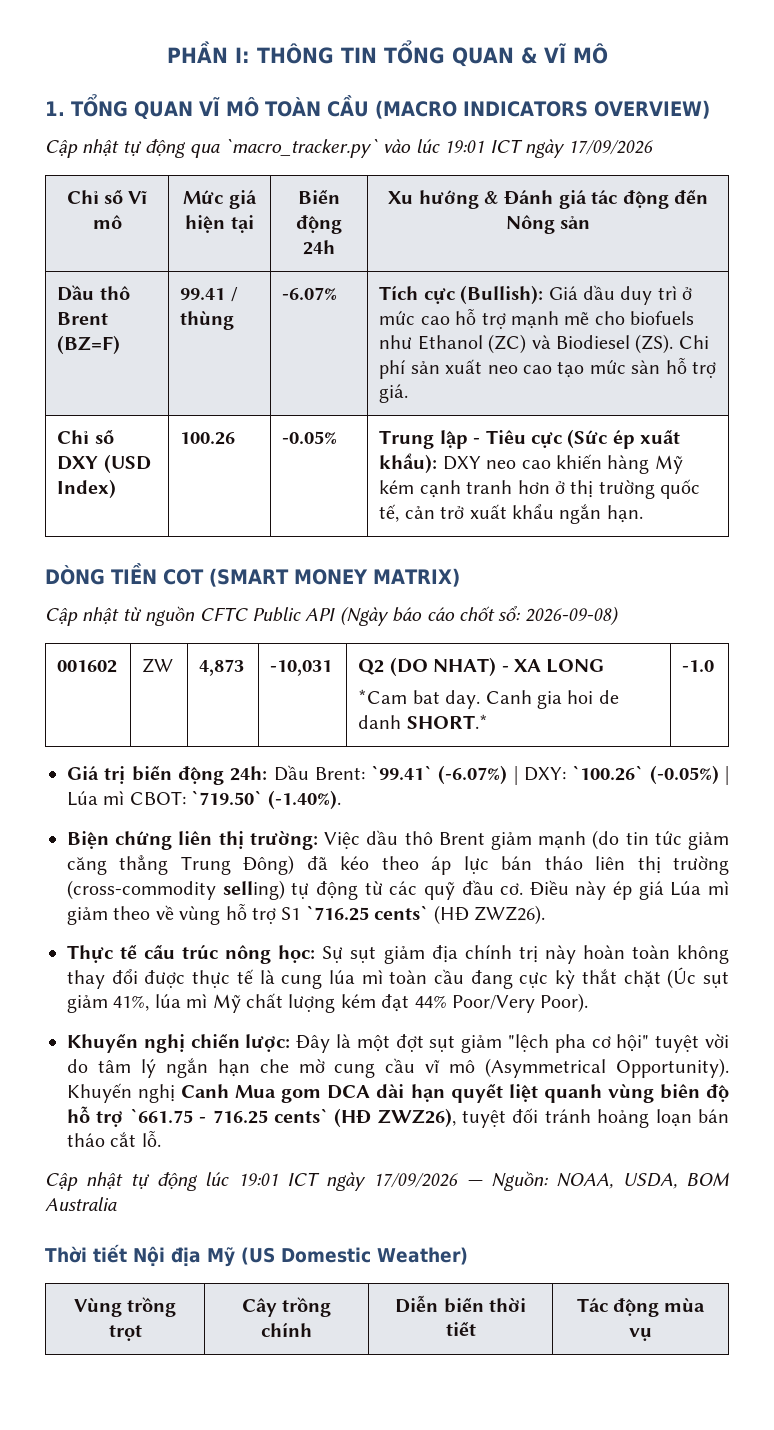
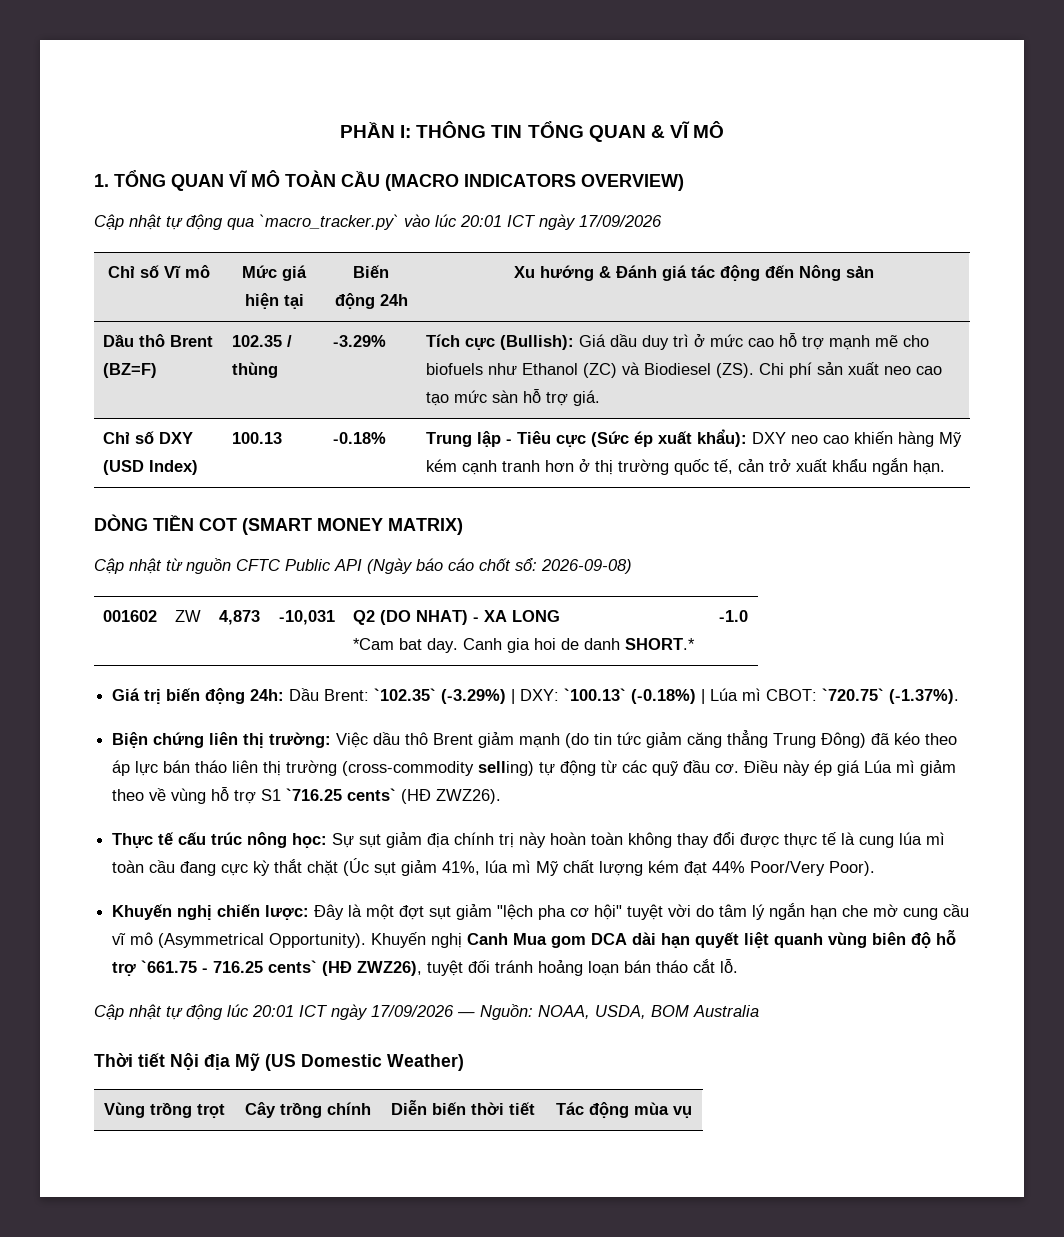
- Cập nhật tự động qua `macro_tracker.py` vào lúc 19:01 ICT ngày 17/09/2026
+ Cập nhật tự động qua `macro_tracker.py` vào lúc 20:01 ICT ngày 17/09/2026
- 99.41 / thùng
+ 102.35 / thùng
- -6.07%
+ -3.29%
- Chỉ số DXY (USD Index) | 100.26 | -0.05% | Trung lập - Tiêu cực (Sức ép xuất khẩu): DXY neo cao khiến hàng Mỹ kém cạnh tranh hơn ở thị trường quốc tế, cản trở xuất khẩu ngắn hạn.
+ Chỉ số DXY (USD Index) | 100.13 | -0.18% | Trung lập - Tiêu cực (Sức ép xuất khẩu): DXY neo cao khiến hàng Mỹ kém cạnh tranh hơn ở thị trường quốc tế, cản trở xuất khẩu ngắn hạn.
- Giá trị biến động 24h: Dầu Brent: `99.41` (-6.07%) | DXY: `100.26` (-0.05%) | Lúa mì CBOT: `719.50` (-1.40%).
+ Giá trị biến động 24h: Dầu Brent: `102.35` (-3.29%) | DXY: `100.13` (-0.18%) | Lúa mì CBOT: `720.75` (-1.37%).
- Cập nhật tự động lúc 19:01 ICT ngày 17/09/2026 — Nguồn: NOAA, USDA, BOM Australia
+ Cập nhật tự động lúc 20:01 ICT ngày 17/09/2026 — Nguồn: NOAA, USDA, BOM Australia

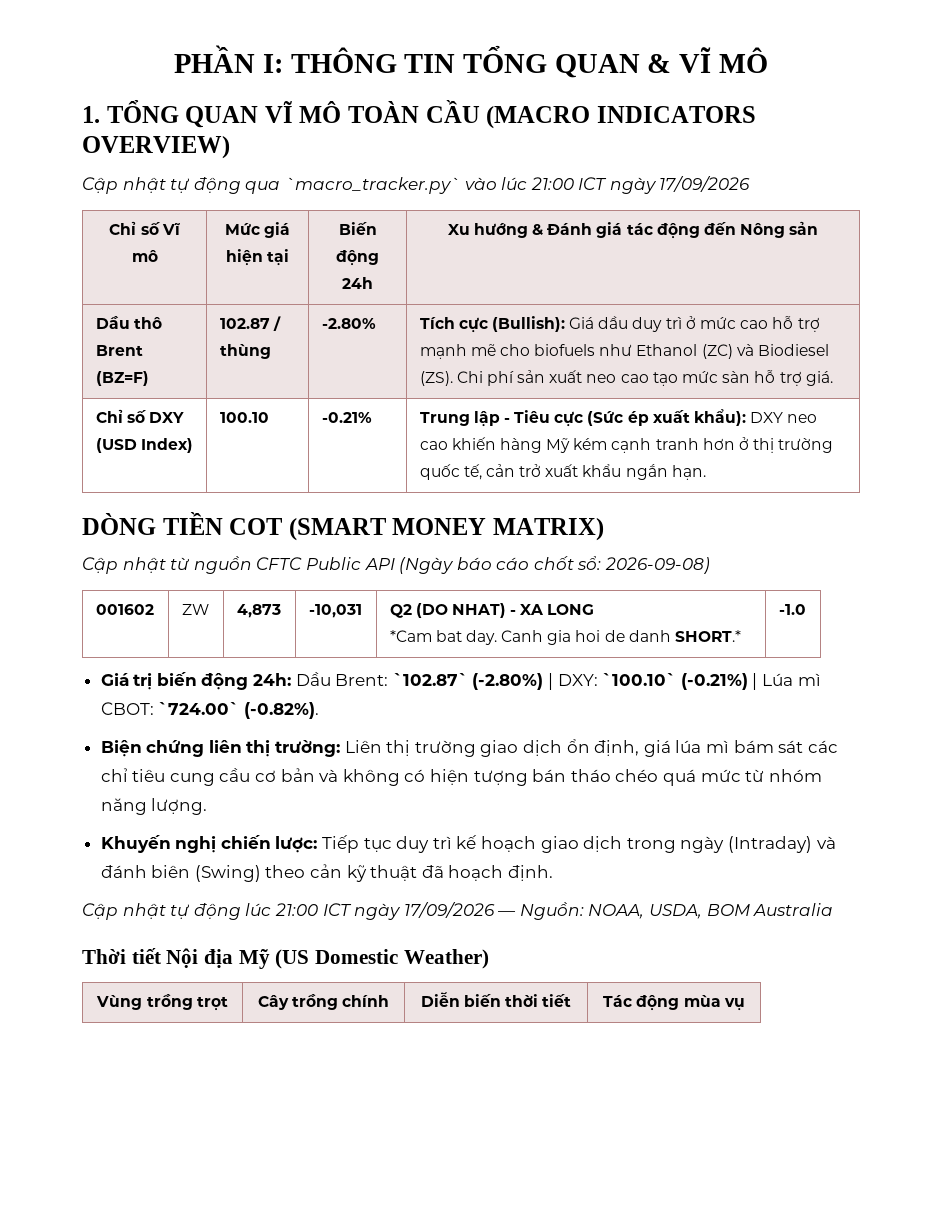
- Cập nhật tự động qua `macro_tracker.py` vào lúc 20:01 ICT ngày 17/09/2026
+ Cập nhật tự động qua `macro_tracker.py` vào lúc 21:00 ICT ngày 17/09/2026
- 102.35 / thùng
+ 102.87 / thùng
- -3.29%
+ -2.80%
- Chỉ số DXY (USD Index) | 100.13 | -0.18% | Trung lập - Tiêu cực (Sức ép xuất khẩu): DXY neo cao khiến hàng Mỹ kém cạnh tranh hơn ở thị trường quốc tế, cản trở xuất khẩu ngắn hạn.
+ Chỉ số DXY (USD Index) | 100.10 | -0.21% | Trung lập - Tiêu cực (Sức ép xuất khẩu): DXY neo cao khiến hàng Mỹ kém cạnh tranh hơn ở thị trường quốc tế, cản trở xuất khẩu ngắn hạn.
- Giá trị biến động 24h: Dầu Brent: `102.35` (-3.29%) | DXY: `100.13` (-0.18%) | Lúa mì CBOT: `720.75` (-1.37%).
+ Giá trị biến động 24h: Dầu Brent: `102.87` (-2.80%) | DXY: `100.10` (-0.21%) | Lúa mì CBOT: `724.00` (-0.82%).
- Biện chứng liên thị trường: Việc dầu thô Brent giảm mạnh (do tin tức giảm căng thẳng Trung Đông) đã kéo theo áp lực bán tháo liên thị trường (cross-commodity selling) tự động từ các quỹ đầu cơ. Điều này ép giá Lúa mì giảm theo về vùng hỗ trợ S1 `716.25 cents` (HĐ ZWZ26).
- Thực tế cấu trúc nông học: Sự sụt giảm địa chính trị này hoàn toàn không thay đổi được thực tế là cung lúa mì toàn cầu đang cực kỳ thắt chặt (Úc sụt giảm 41%, lúa mì Mỹ chất lượng kém đạt 44% Poor/Very Poor).
- Khuyến nghị chiến lược: Đây là một đợt sụt giảm "lệch pha cơ hội" tuyệt vời do tâm lý ngắn hạn che mờ cung cầu vĩ mô (Asymmetrical Opportunity). Khuyến nghị Canh Mua gom DCA dài hạn quyết liệt quanh vùng biên độ hỗ trợ `661.75 - 716.25 cents` (HĐ ZWZ26), tuyệt đối tránh hoảng loạn bán tháo cắt lỗ.
+ Biện chứng liên thị trường: Liên thị trường giao dịch ổn định, giá lúa mì bám sát các chỉ tiêu cung cầu cơ bản và không có hiện tượng bán tháo chéo quá mức từ nhóm năng lượng.
+ Khuyến nghị chiến lược: Tiếp tục duy trì kế hoạch giao dịch trong ngày (Intraday) và đánh biên (Swing) theo cản kỹ thuật đã hoạch định.
- Cập nhật tự động lúc 20:01 ICT ngày 17/09/2026 — Nguồn: NOAA, USDA, BOM Australia
+ Cập nhật tự động lúc 21:00 ICT ngày 17/09/2026 — Nguồn: NOAA, USDA, BOM Australia

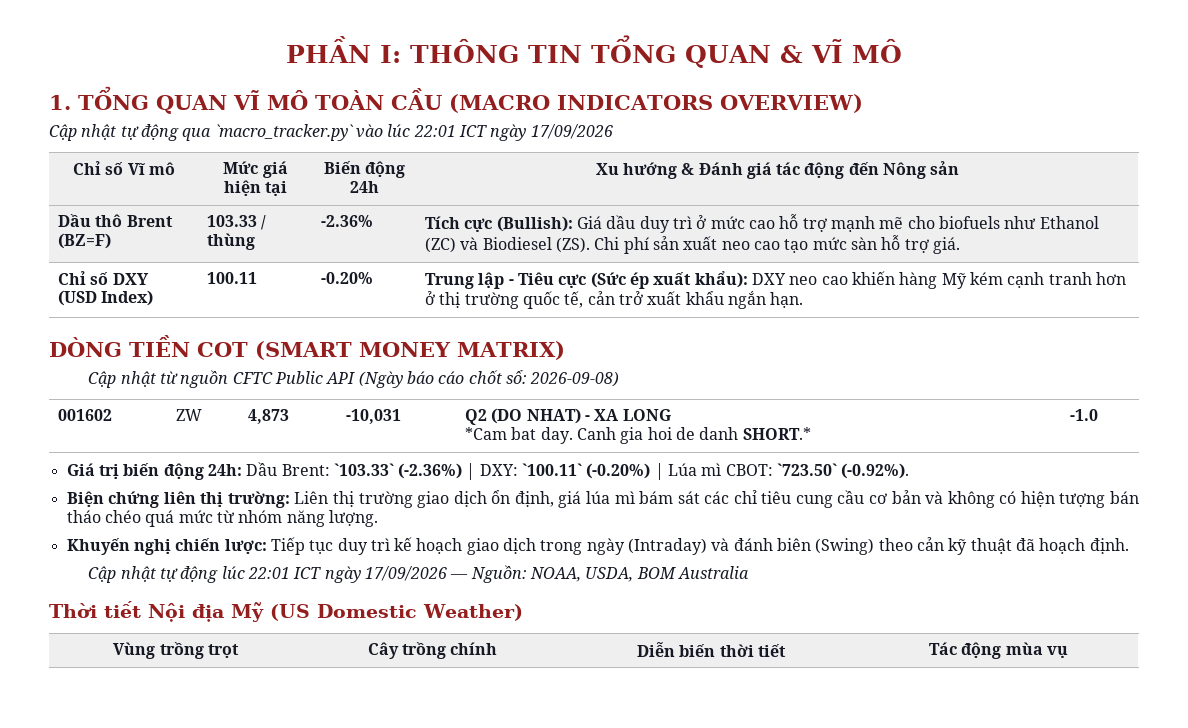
- Cập nhật tự động qua `macro_tracker.py` vào lúc 21:00 ICT ngày 17/09/2026
+ Cập nhật tự động qua `macro_tracker.py` vào lúc 22:01 ICT ngày 17/09/2026
- 102.87 / thùng
+ 103.33 / thùng
- -2.80%
+ -2.36%
- Chỉ số DXY (USD Index) | 100.10 | -0.21% | Trung lập - Tiêu cực (Sức ép xuất khẩu): DXY neo cao khiến hàng Mỹ kém cạnh tranh hơn ở thị trường quốc tế, cản trở xuất khẩu ngắn hạn.
+ Chỉ số DXY (USD Index) | 100.11 | -0.20% | Trung lập - Tiêu cực (Sức ép xuất khẩu): DXY neo cao khiến hàng Mỹ kém cạnh tranh hơn ở thị trường quốc tế, cản trở xuất khẩu ngắn hạn.
- Giá trị biến động 24h: Dầu Brent: `102.87` (-2.80%) | DXY: `100.10` (-0.21%) | Lúa mì CBOT: `724.00` (-0.82%).
+ Giá trị biến động 24h: Dầu Brent: `103.33` (-2.36%) | DXY: `100.11` (-0.20%) | Lúa mì CBOT: `723.50` (-0.92%).
- Cập nhật tự động lúc 21:00 ICT ngày 17/09/2026 — Nguồn: NOAA, USDA, BOM Australia
+ Cập nhật tự động lúc 22:01 ICT ngày 17/09/2026 — Nguồn: NOAA, USDA, BOM Australia

